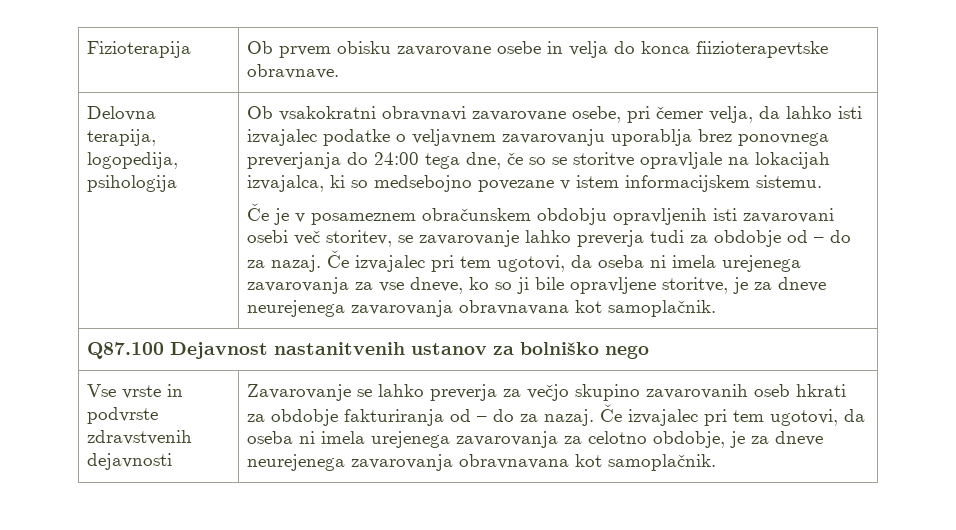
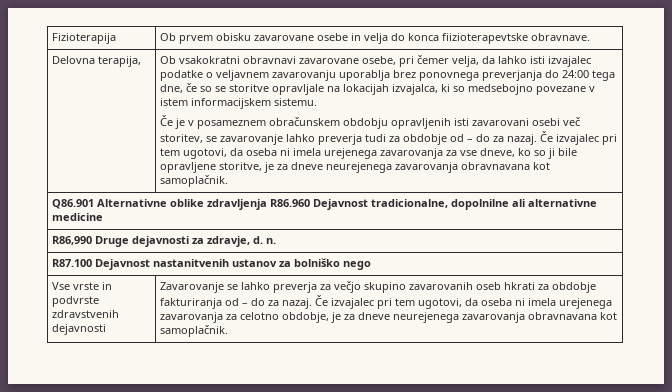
- Delovna terapija, logopedija, psihologija
+ Delovna terapija,
- Q87.100 Dejavnost nastanitvenih ustanov za bolniško nego
+ Q86.901 Alternativne oblike zdravljenja R86.960 Dejavnost tradicionalne, dopolnilne ali alternativne medicine
+ R86,990 Druge dejavnosti za zdravje, d. n.
+ R87.100 Dejavnost nastanitvenih ustanov za bolniško nego

